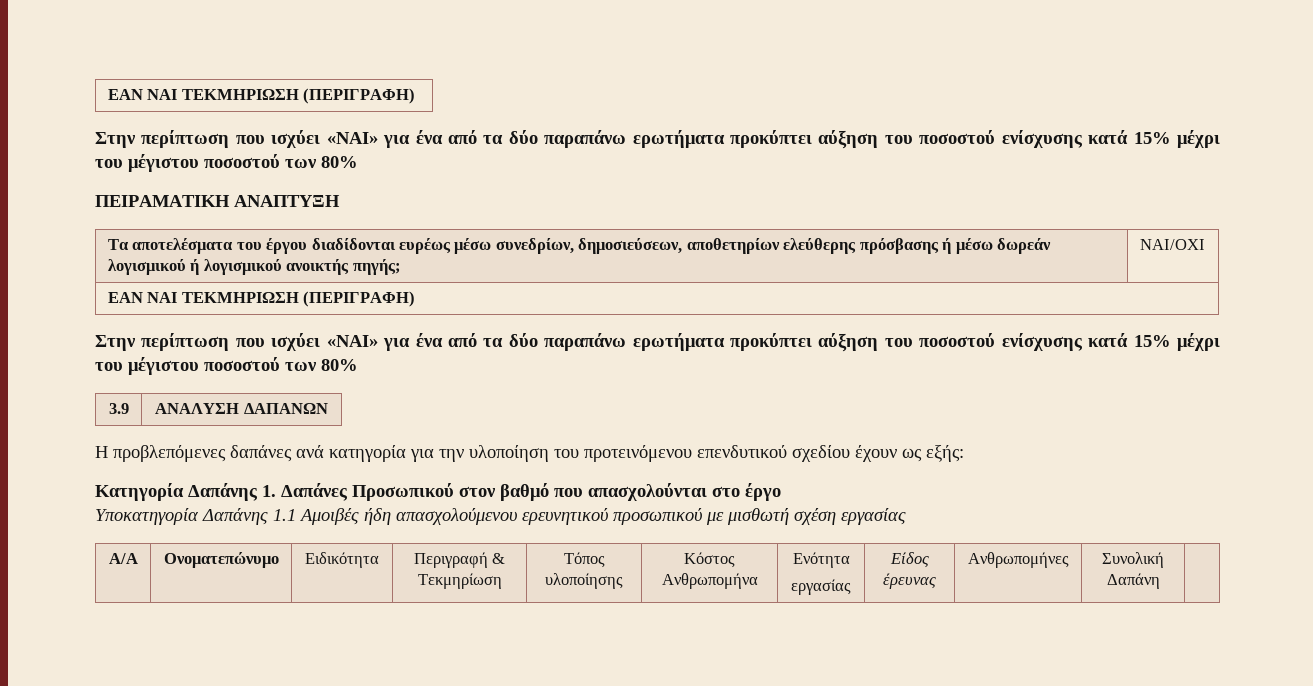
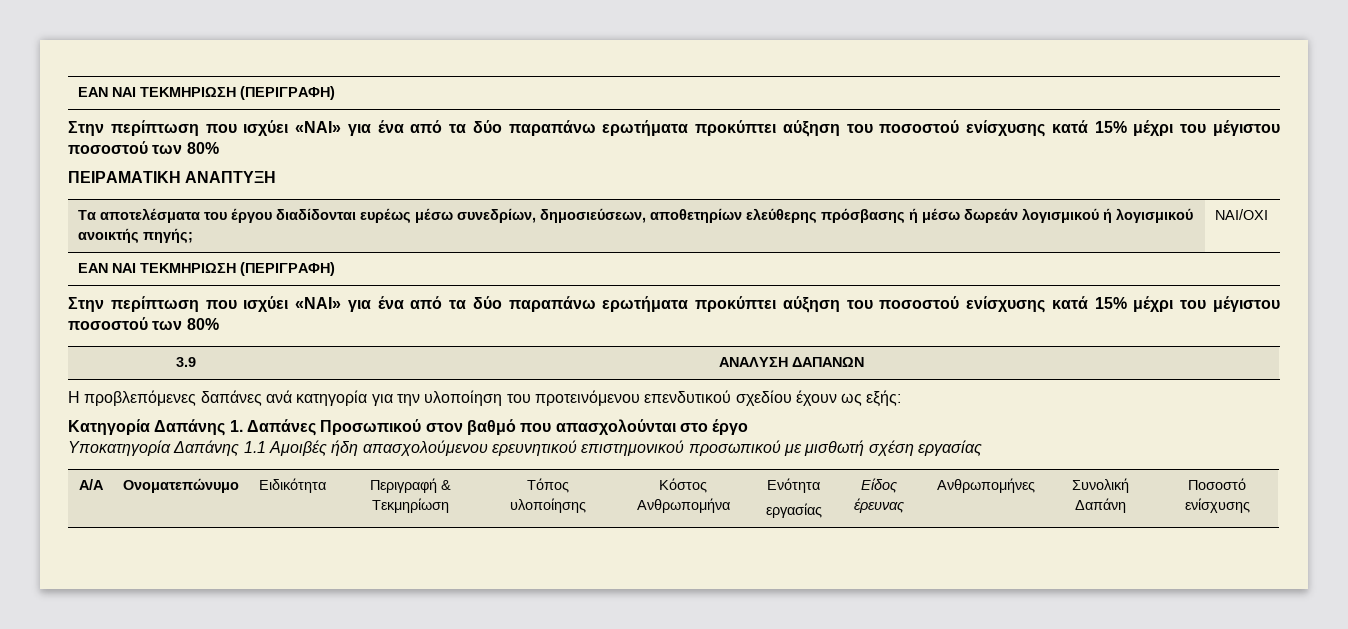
- Υποκατηγορία Δαπάνης 1.1 Αμοιβές ήδη απασχολούμενου ερευνητικού προσωπικού με μισθωτή σχέση εργασίας
+ Υποκατηγορία Δαπάνης 1.1 Αμοιβές ήδη απασχολούμενου ερευνητικού επιστημονικού προσωπικού με μισθωτή σχέση εργασίας
  Α/Α | Ονοματεπώνυμο | Ειδικότητα | Περιγραφή & Τεκμηρίωση | Τόπος υλοποίησης | Κόστος Ανθρωπομήνα | Ενότητα
- εργασίας | Είδος έρευνας | Ανθρωπομήνες | Συνολική Δαπάνη |
+ εργασίας | Είδος έρευνας | Ανθρωπομήνες | Συνολική Δαπάνη | Ποσοστό ενίσχυσης

